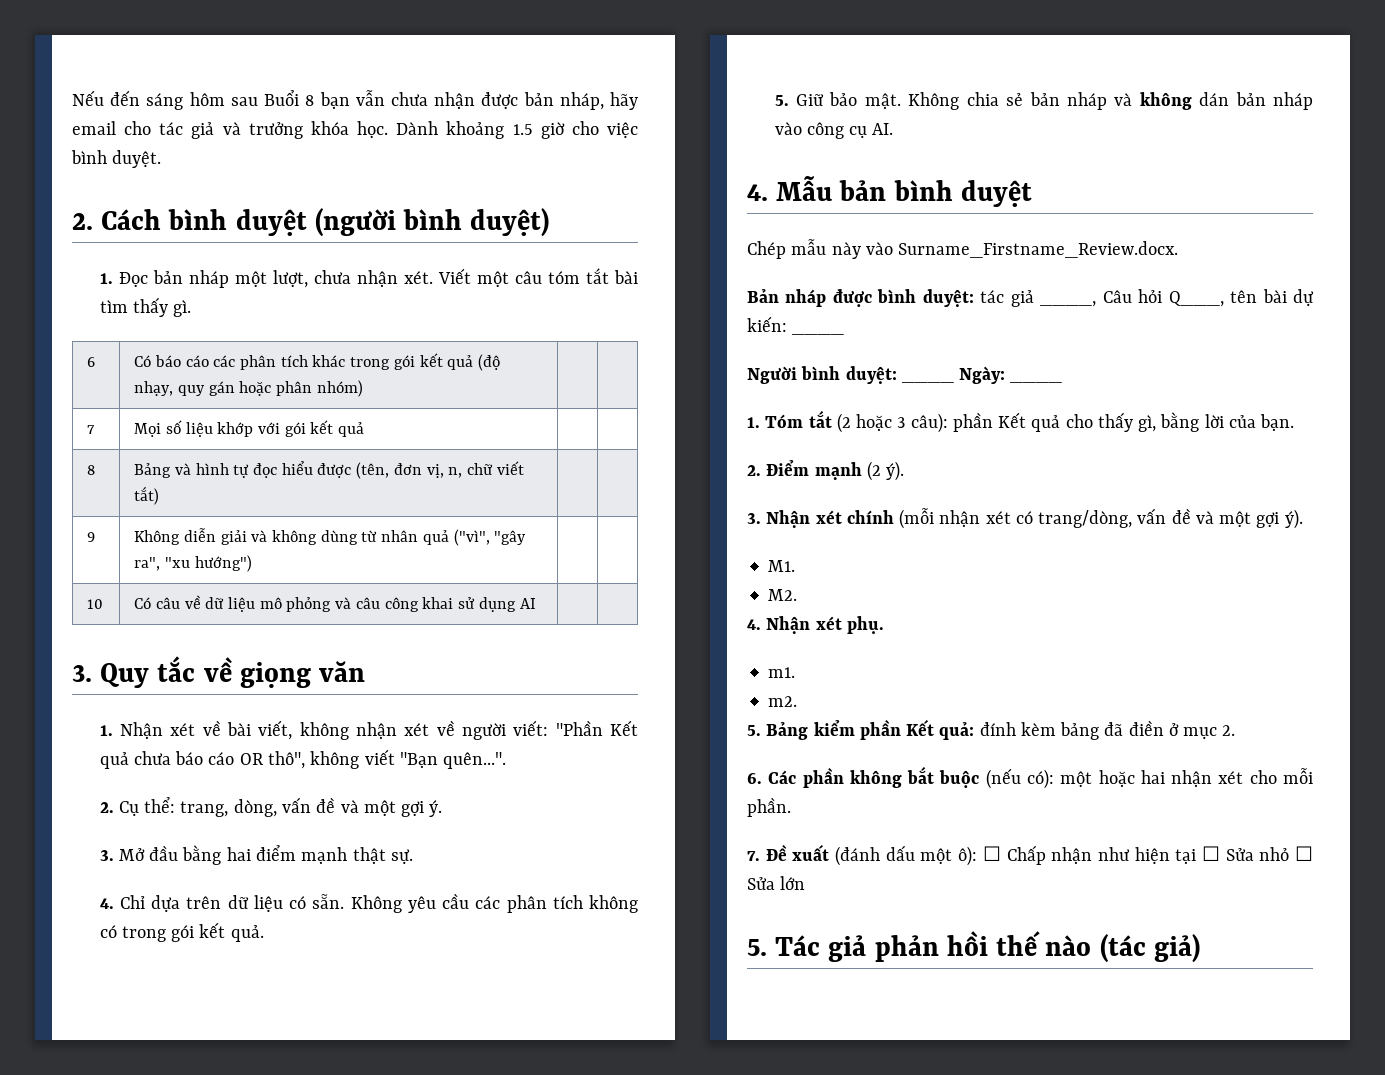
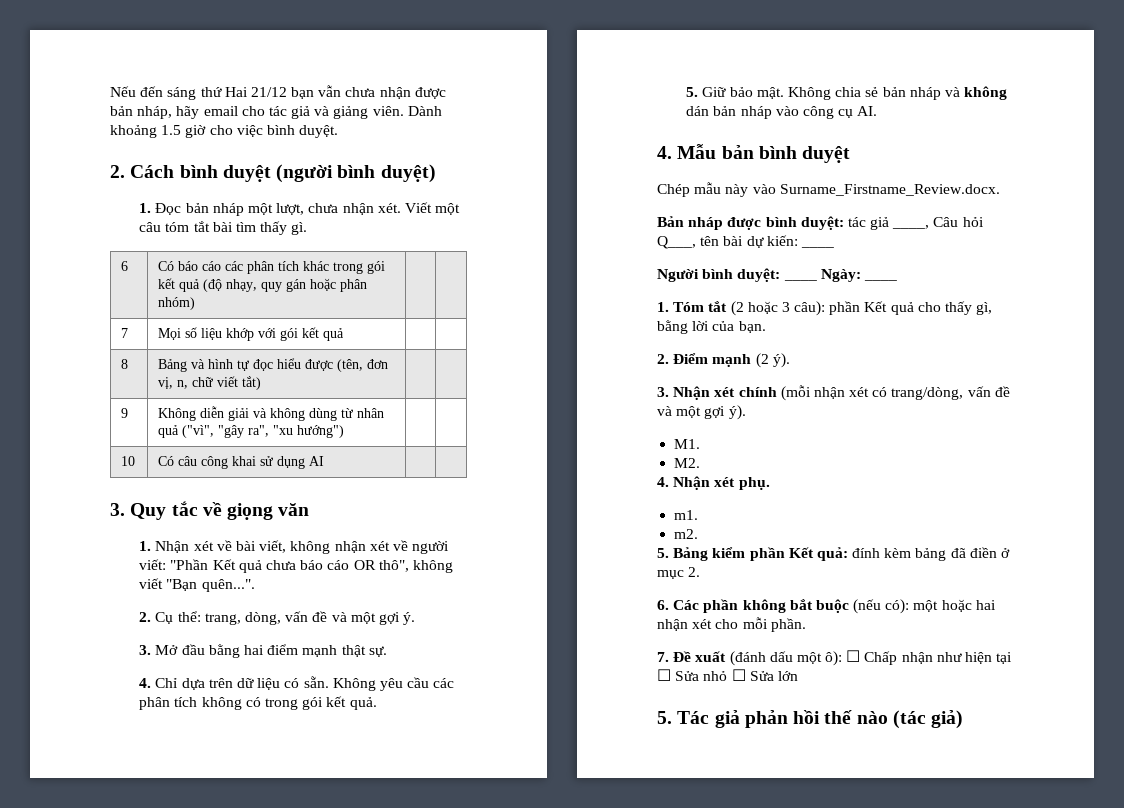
- Nếu đến sáng hôm sau Buổi 8 bạn vẫn chưa nhận được bản nháp, hãy email cho tác giả và trưởng khóa học.
+ Nếu đến sáng thứ Hai 21/12 bạn vẫn chưa nhận được bản nháp, hãy email cho tác giả và giảng viên.
- 10 | Có câu về dữ liệu mô phỏng và câu công khai sử dụng AI | |
+ 10 | Có câu công khai sử dụng AI | |

